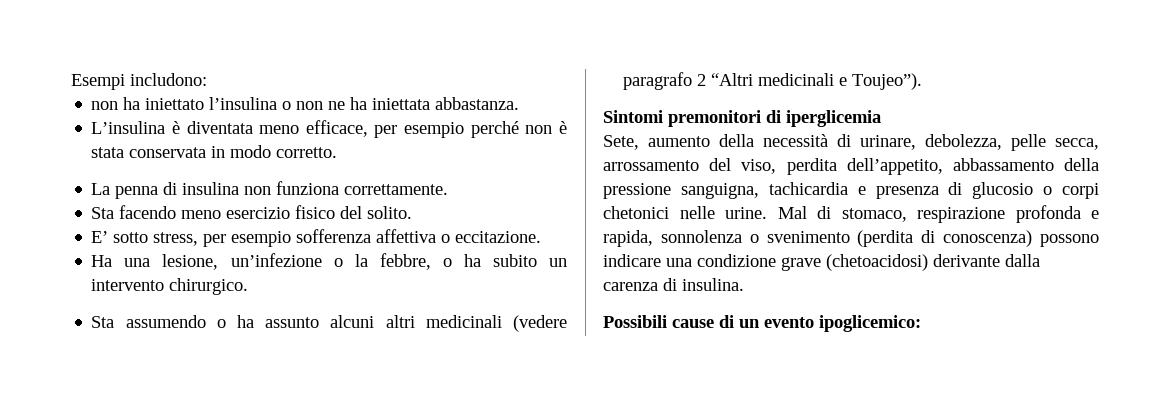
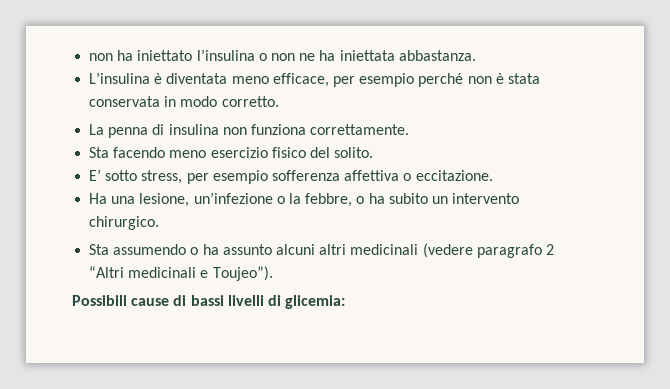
- Esempi includono:
- Sintomi premonitori di iperglicemia
- Sete, aumento della necessità di urinare, debolezza, pelle secca, arrossamento del viso, perdita dell’appetito, abbassamento della pressione sanguigna, tachicardia e presenza di glucosio o corpi chetonici nelle urine. Mal di stomaco, respirazione profonda e rapida, sonnolenza o svenimento (perdita di conoscenza) possono indicare una condizione grave (chetoacidosi) derivante dalla carenza di insulina.
- Possibili cause di un evento ipoglicemico:
+ Possibili cause di bassi livelli di glicemia:

